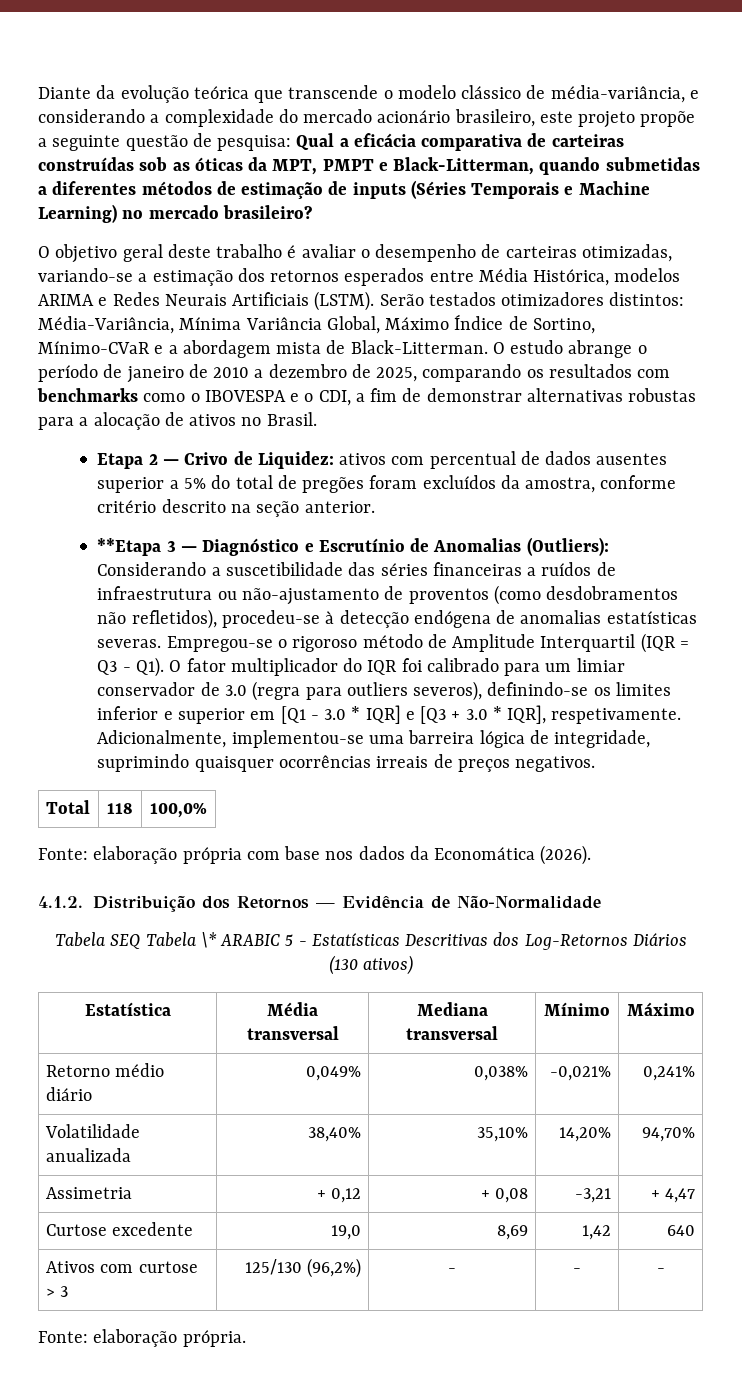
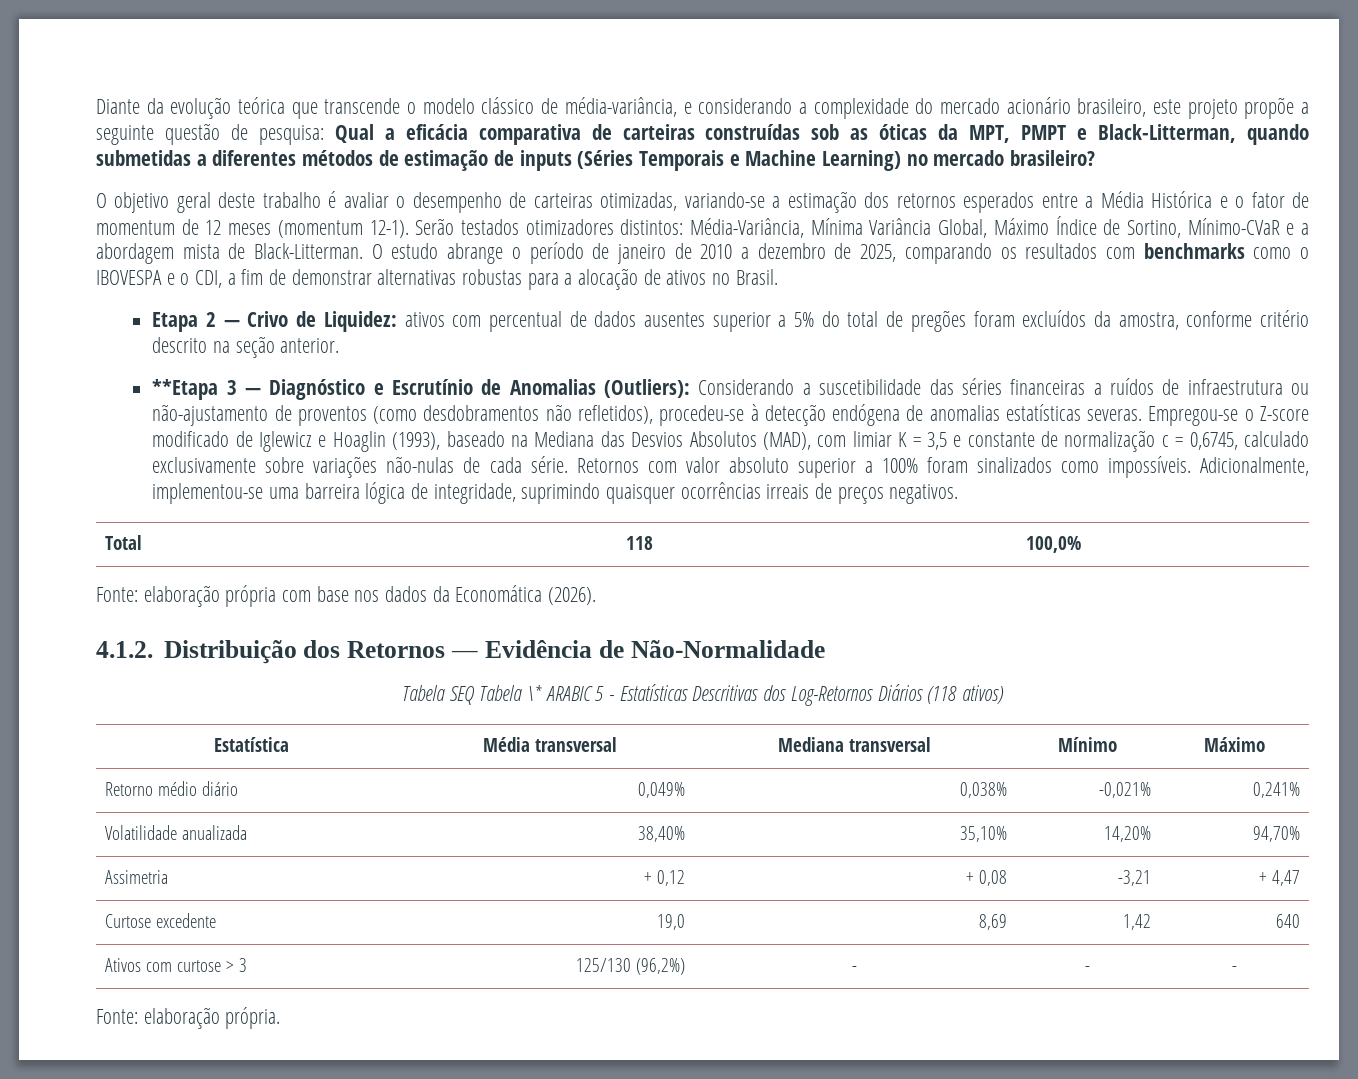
- O objetivo geral deste trabalho é avaliar o desempenho de carteiras otimizadas, variando-se a estimação dos retornos esperados entre Média Histórica, modelos ARIMA e Redes Neurais Artificiais (LSTM).
+ O objetivo geral deste trabalho é avaliar o desempenho de carteiras otimizadas, variando-se a estimação dos retornos esperados entre a Média Histórica e o fator de momentum de 12 meses (momentum 12-1).
- Empregou-se o rigoroso método de Amplitude Interquartil (IQR = Q3 - Q1). O fator multiplicador do IQR foi calibrado para um limiar conservador de 3.0 (regra para outliers severos), definindo-se os limites inferior e superior em [Q1 - 3.0 * IQR] e [Q3 + 3.0 * IQR], respetivamente.
+ Empregou-se o Z-score modificado de Iglewicz e Hoaglin (1993), baseado na Mediana das Desvios Absolutos (MAD), com limiar K = 3,5 e constante de normalização c = 0,6745, calculado exclusivamente sobre variações não-nulas de cada série. Retornos com valor absoluto superior a 100% foram sinalizados como impossíveis.
- Tabela SEQ Tabela \* ARABIC 5 - Estatísticas Descritivas dos Log-Retornos Diários (130 ativos)
+ Tabela SEQ Tabela \* ARABIC 5 - Estatísticas Descritivas dos Log-Retornos Diários (118 ativos)

